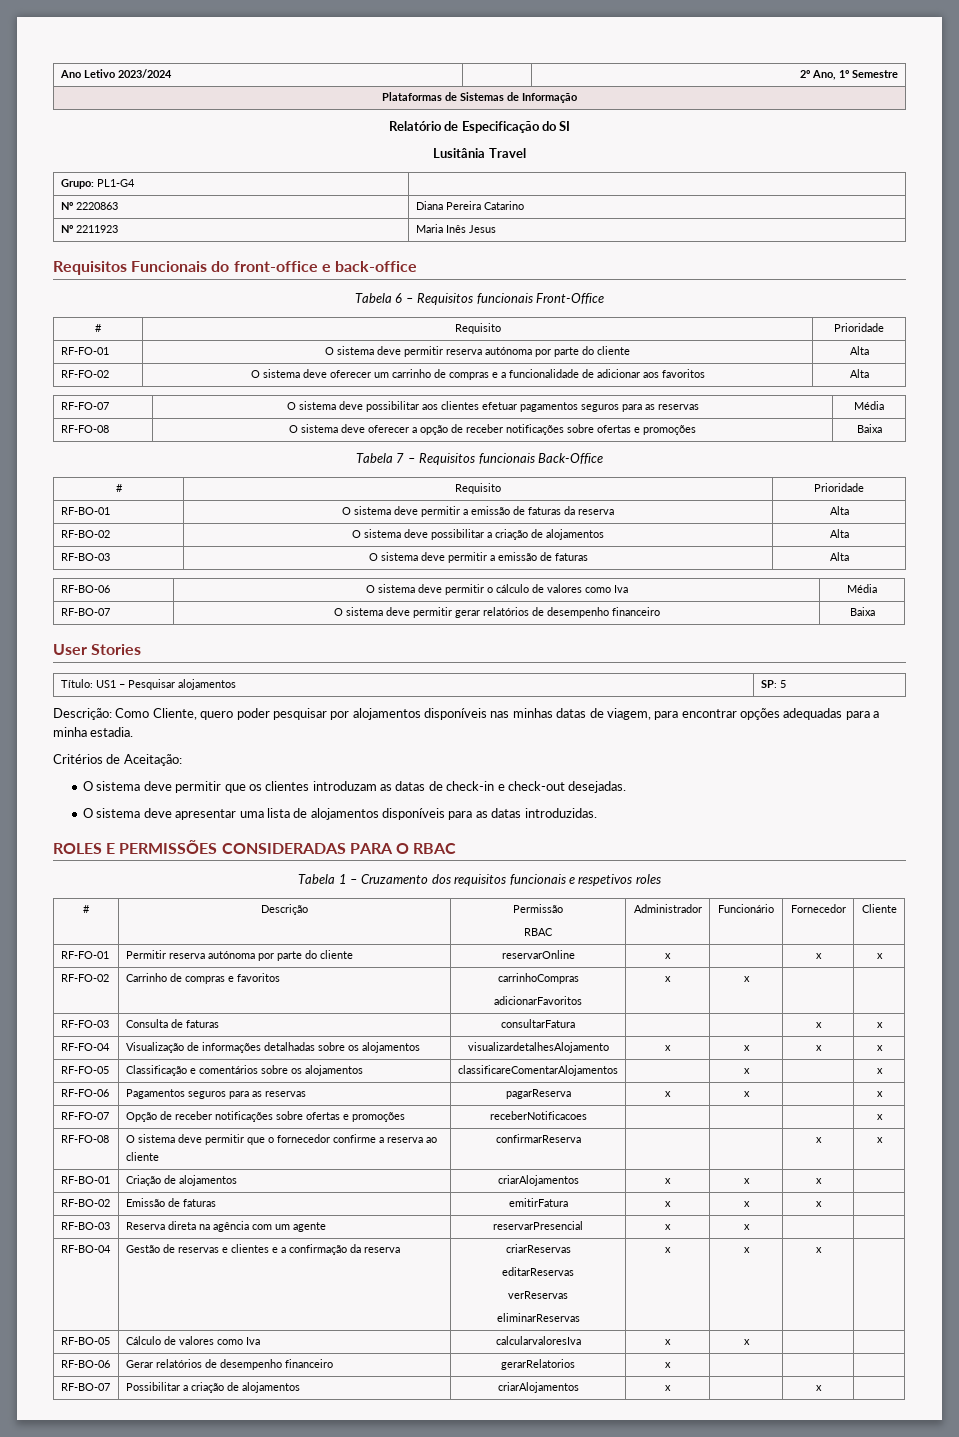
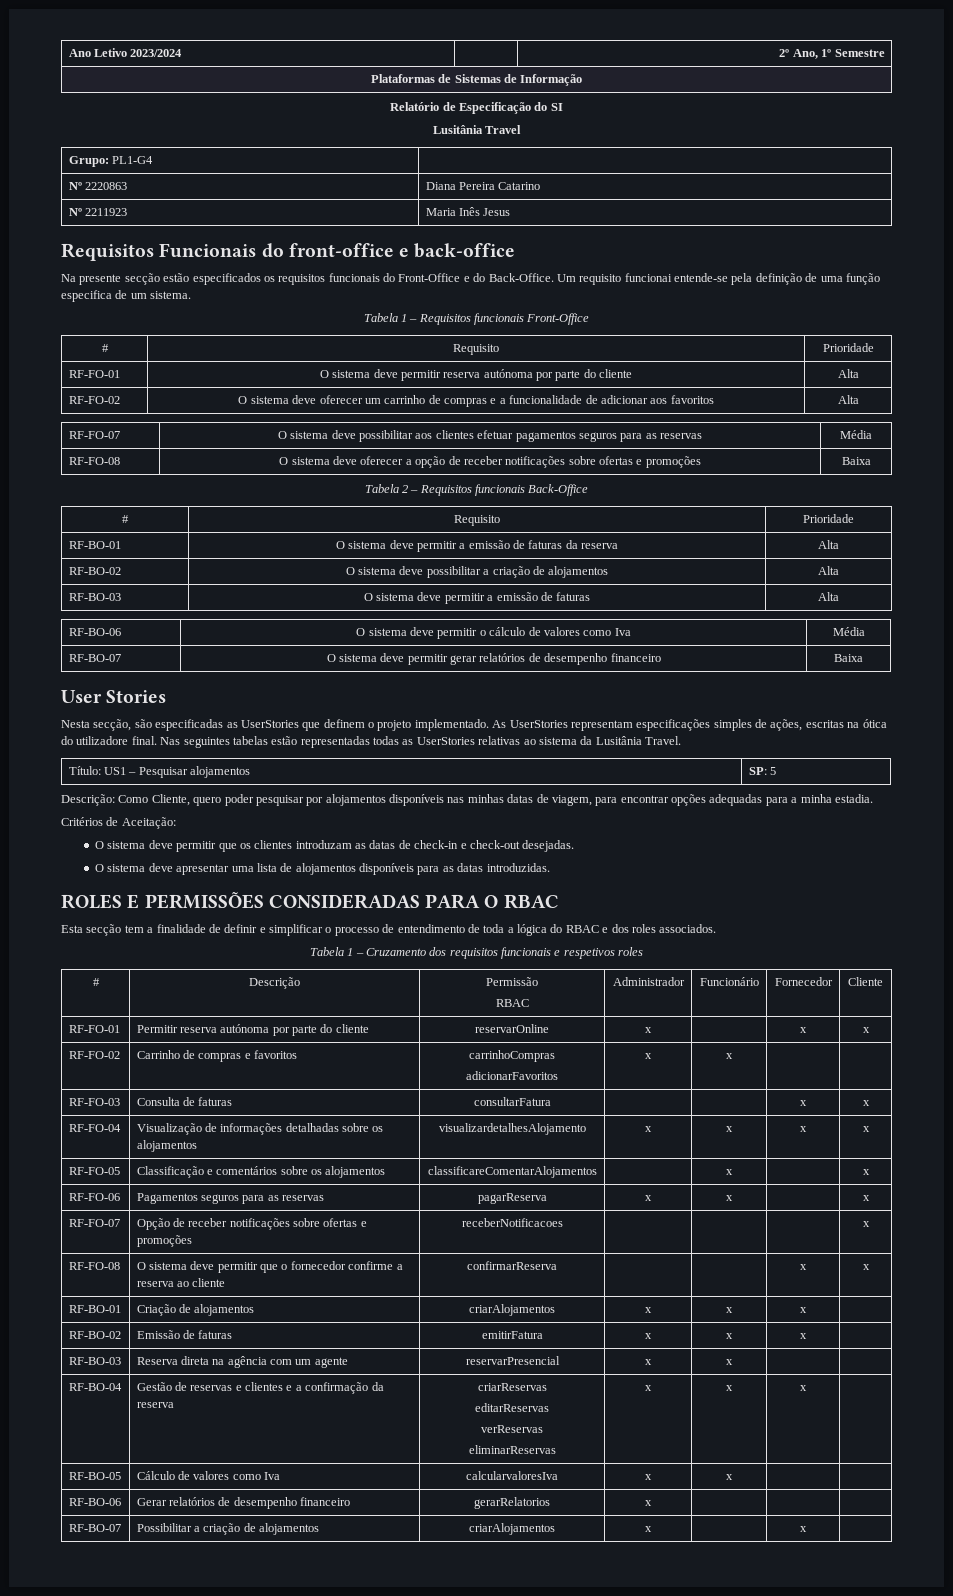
- Tabela 6 – Requisitos funcionais Front-Office
+ Na presente secção estão especificados os requisitos funcionais do Front-Office e do Back-Office. Um requisito funcionai entende-se pela definição de uma função especifica de um sistema.
+ Tabela 1 – Requisitos funcionais Front-Office
- Tabela 7 – Requisitos funcionais Back-Office
+ Tabela 2 – Requisitos funcionais Back-Office
+ Nesta secção, são especificadas as UserStories que definem o projeto implementado. As UserStories representam especificações simples de ações, escritas na ótica do utilizadore final. Nas seguintes tabelas estão representadas todas as UserStories relativas ao sistema da Lusitânia Travel.
+ Esta secção tem a finalidade de definir e simplificar o processo de entendimento de toda a lógica do RBAC e dos roles associados.

